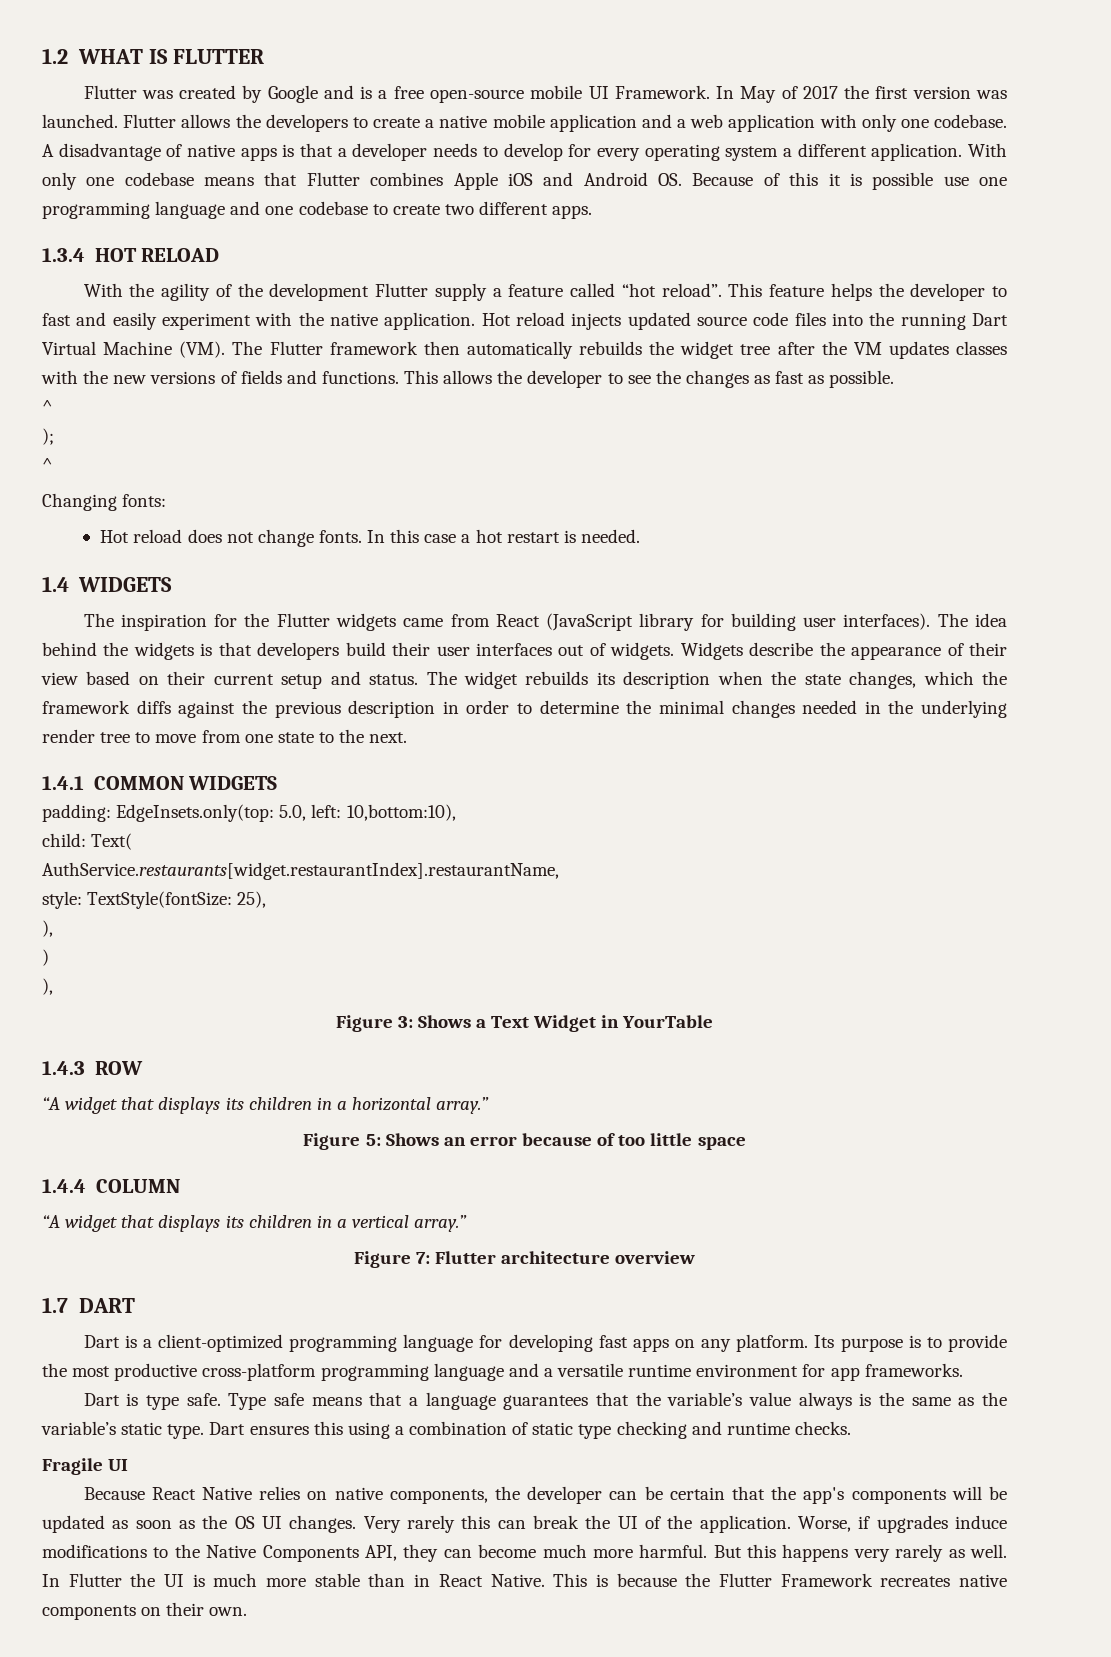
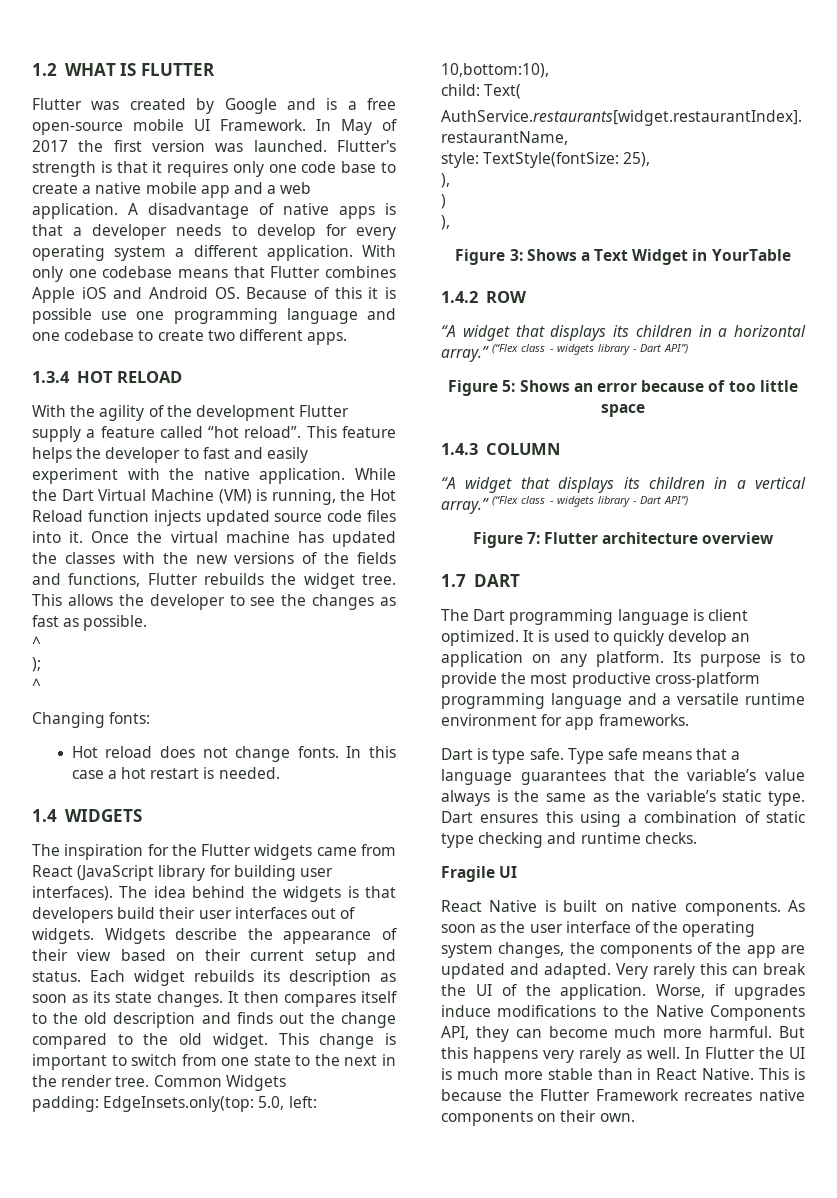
- Flutter allows the developers to create a native mobile application and a web application with only one codebase.
+ Flutter's strength is that it requires only one code base to create a native mobile app and a web application.
- Hot reload injects updated source code files into the running Dart Virtual Machine (VM). The Flutter framework then automatically rebuilds the widget tree after the VM updates classes with the new versions of fields and functions.
+ While the Dart Virtual Machine (VM) is running, the Hot Reload function injects updated source code files into it. Once the virtual machine has updated the classes with the new versions of the fields and functions, Flutter rebuilds the widget tree.
- The widget rebuilds its description when the state changes, which the framework diffs against the previous description in order to determine the minimal changes needed in the underlying render tree to move from one state to the next.
- 1.4.1 COMMON WIDGETS
+ Each widget rebuilds its description as soon as its state changes. It then compares itself to the old description and finds out the change compared to the old widget. This change is important to switch from one state to the next in the render tree. Common Widgets
- 1.4.3 ROW
+ 1.4.2 ROW
- “A widget that displays its children in a horizontal array.”
+ “A widget that displays its children in a horizontal array.” (“Flex class - widgets library - Dart API”)
- 1.4.4 COLUMN
+ 1.4.3 COLUMN
- “A widget that displays its children in a vertical array.”
+ “A widget that displays its children in a vertical array.” (“Flex class - widgets library - Dart API”)
- Dart is a client-optimized programming language for developing fast apps on any platform.
+ The Dart programming language is client optimized. It is used to quickly develop an application on any platform.
- Because React Native relies on native components, the developer can be certain that the app's components will be updated as soon as the OS UI changes.
+ React Native is built on native components. As soon as the user interface of the operating system changes, the components of the app are updated and adapted.

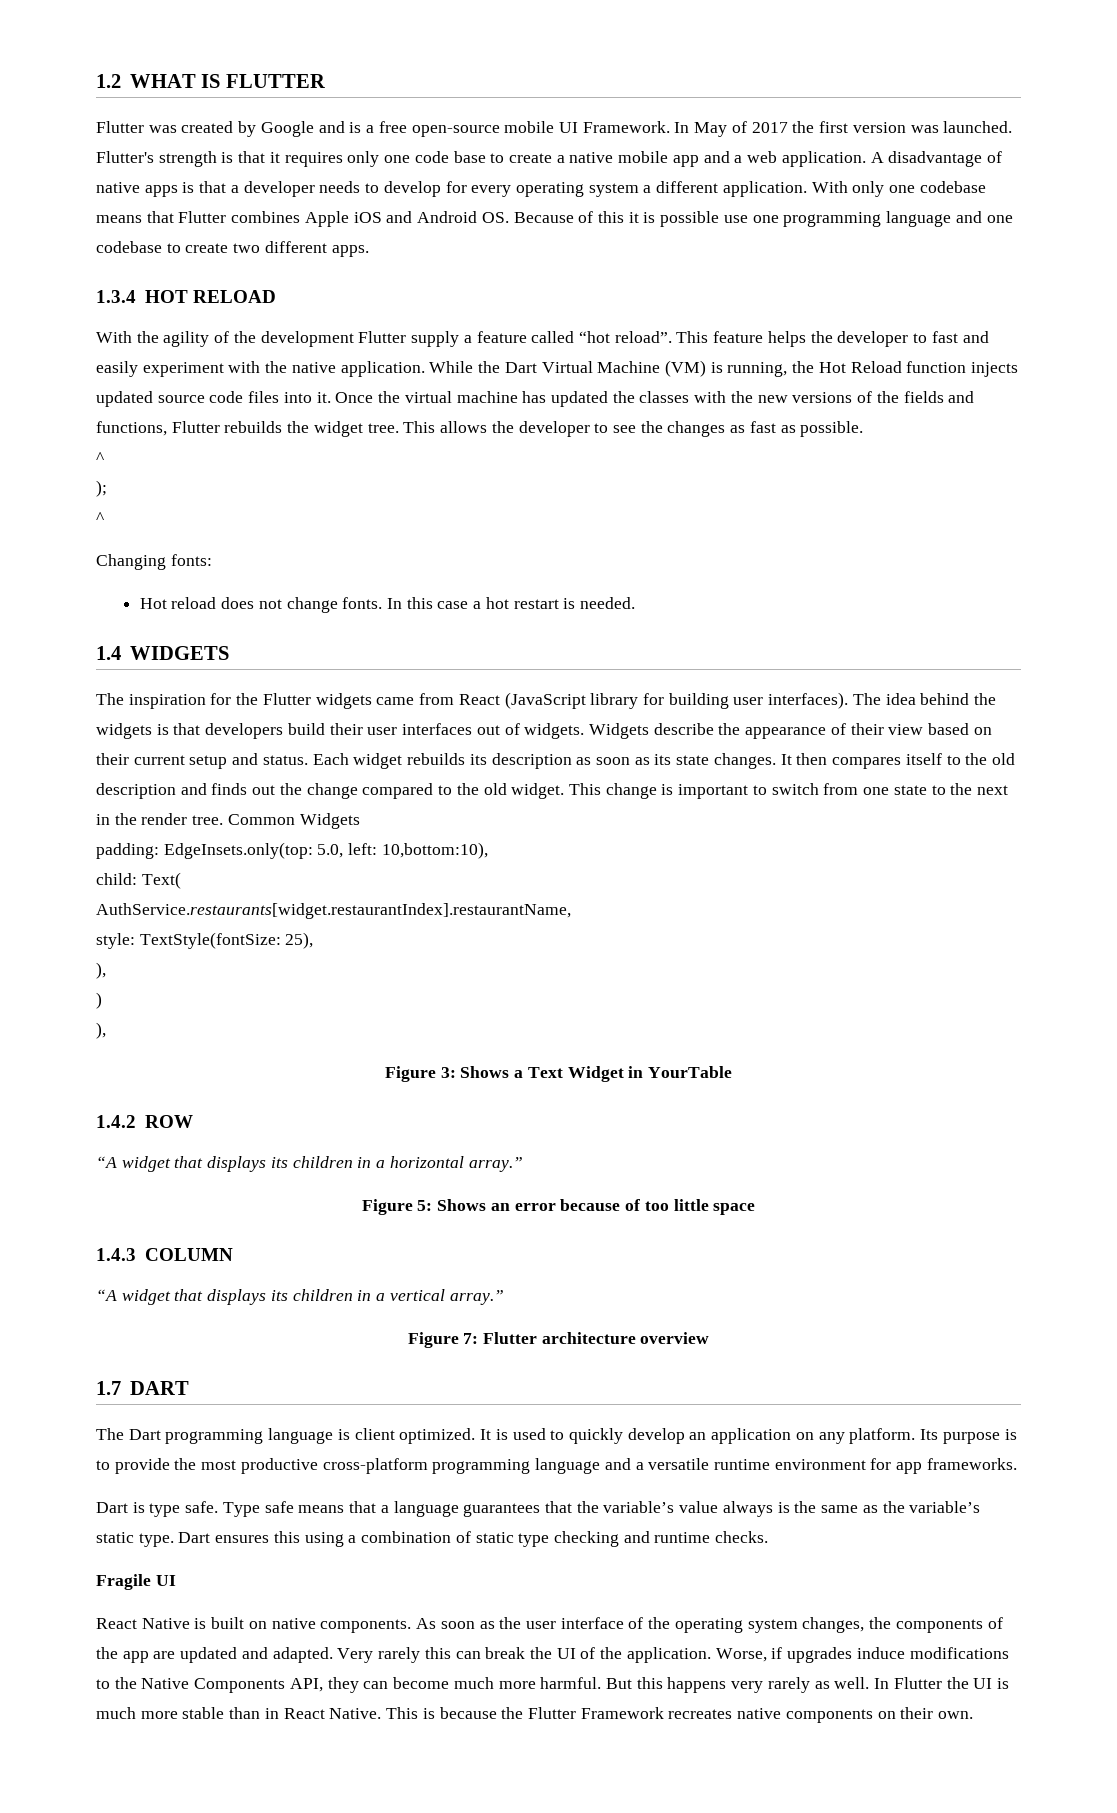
- “A widget that displays its children in a horizontal array.” (“Flex class - widgets library - Dart API”)
+ “A widget that displays its children in a horizontal array.”
- “A widget that displays its children in a vertical array.” (“Flex class - widgets library - Dart API”)
+ “A widget that displays its children in a vertical array.”

